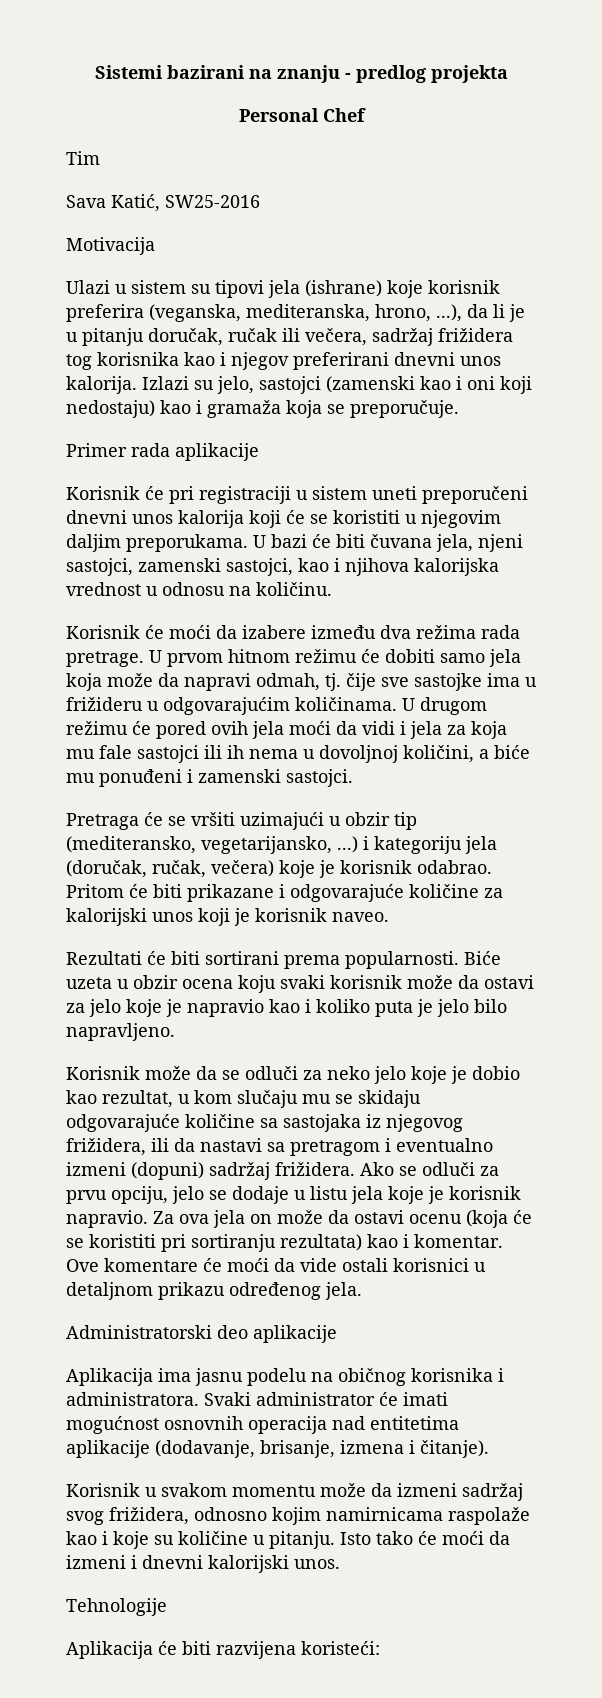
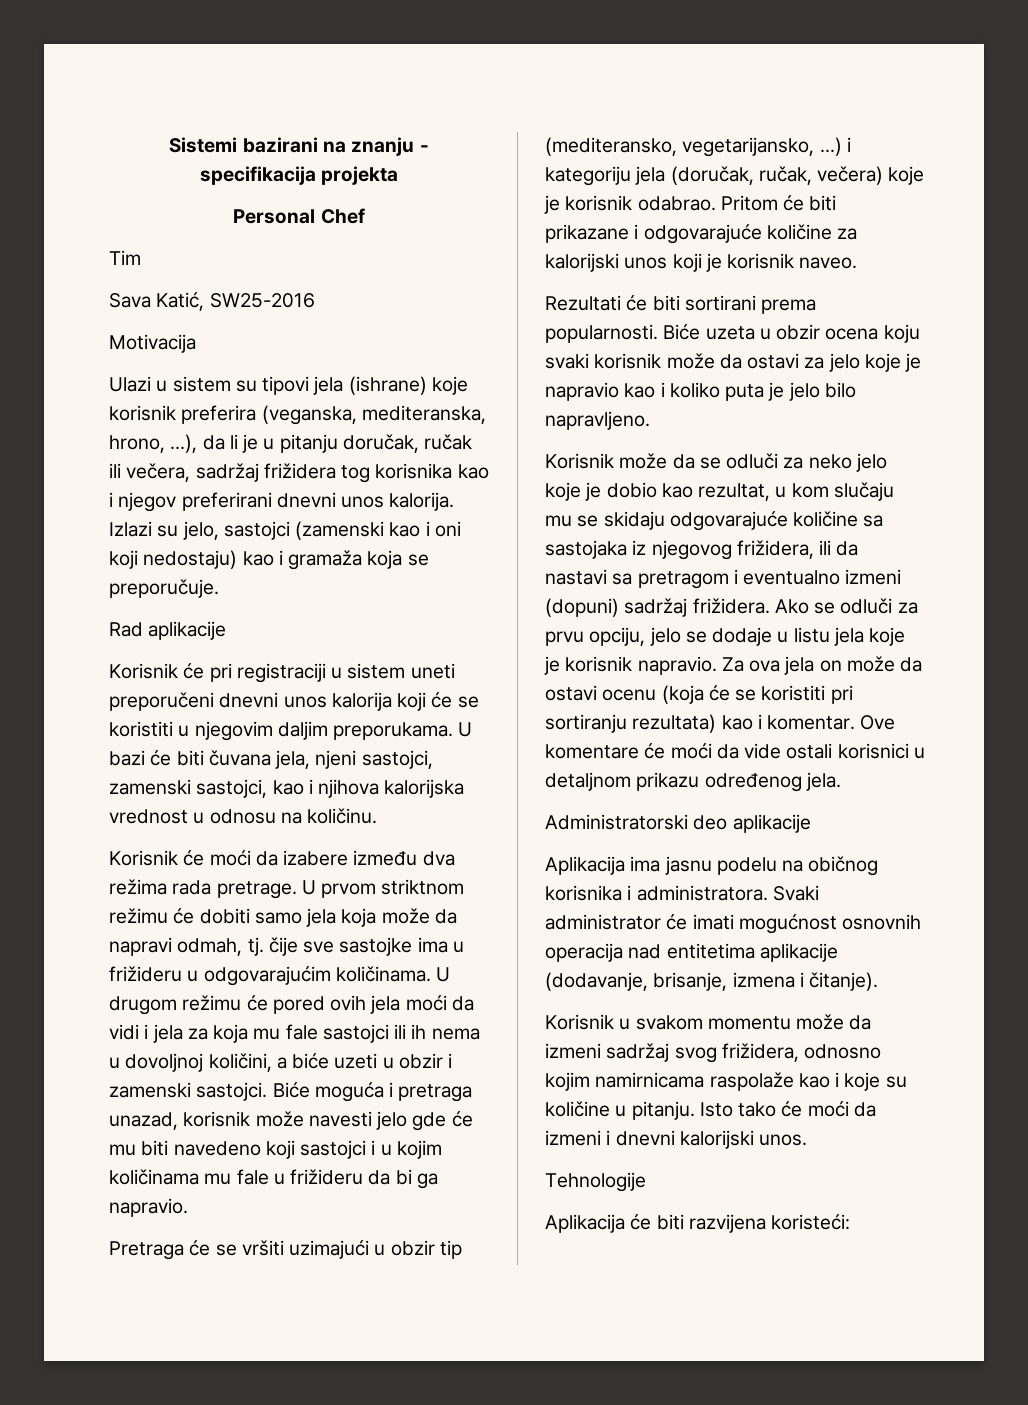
- Sistemi bazirani na znanju - predlog projekta
+ Sistemi bazirani na znanju - specifikacija projekta
- Primer rada aplikacije
+ Rad aplikacije
- U prvom hitnom režimu će dobiti samo jela koja može da napravi odmah, tj. čije sve sastojke ima u frižideru u odgovarajućim količinama.
+ U prvom striktnom režimu će dobiti samo jela koja može da napravi odmah, tj. čije sve sastojke ima u frižideru u odgovarajućim količinama.
- U drugom režimu će pored ovih jela moći da vidi i jela za koja mu fale sastojci ili ih nema u dovoljnoj količini, a biće mu ponuđeni i zamenski sastojci.
+ U drugom režimu će pored ovih jela moći da vidi i jela za koja mu fale sastojci ili ih nema u dovoljnoj količini, a biće uzeti u obzir i zamenski sastojci. Biće moguća i pretraga unazad, korisnik može navesti jelo gde će mu biti navedeno koji sastojci i u kojim količinama mu fale u frižideru da bi ga napravio.

